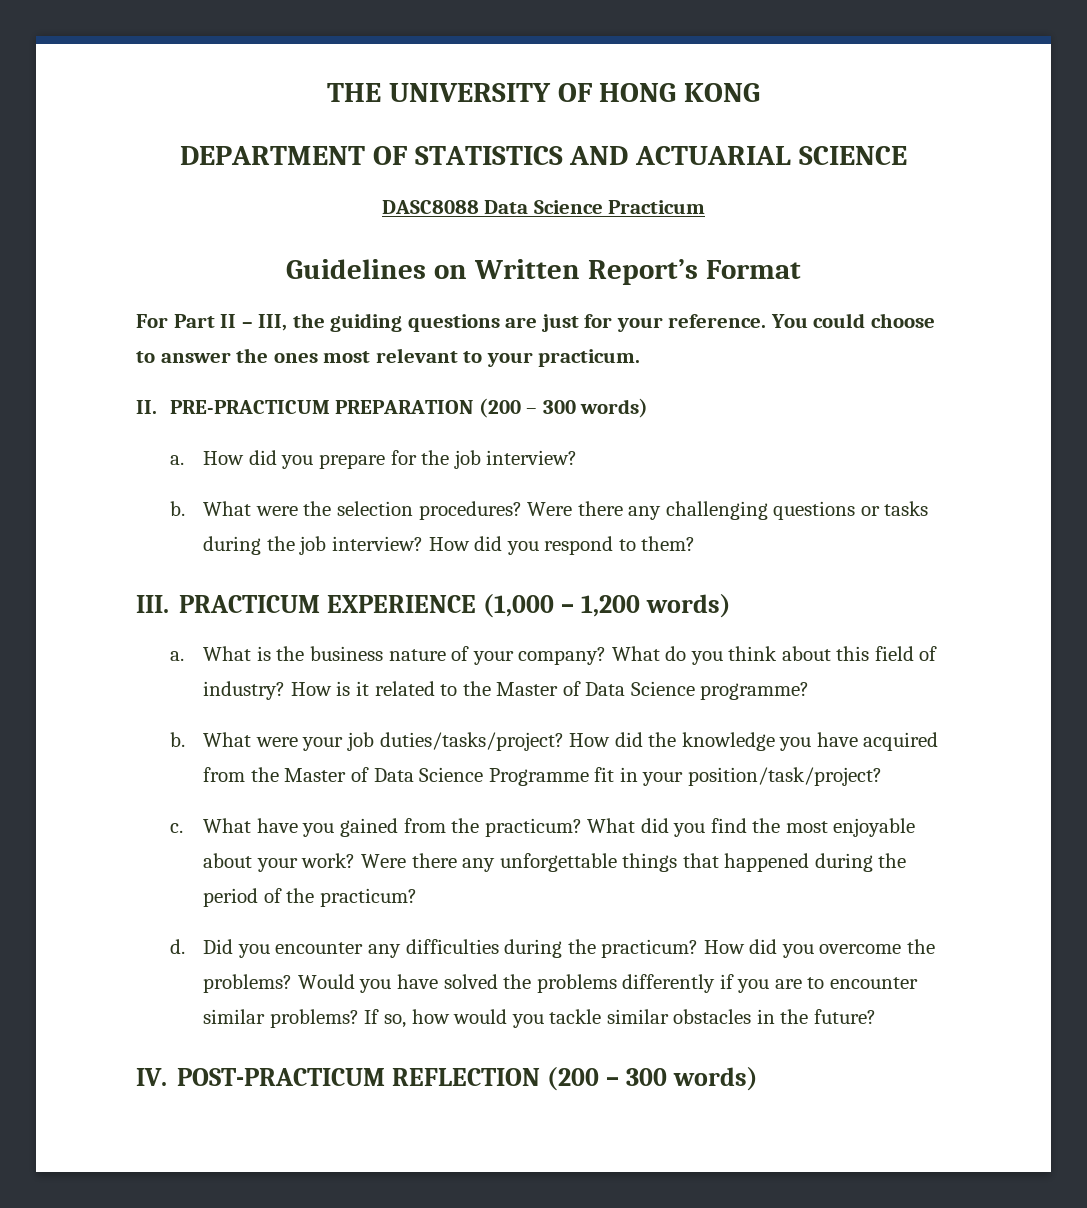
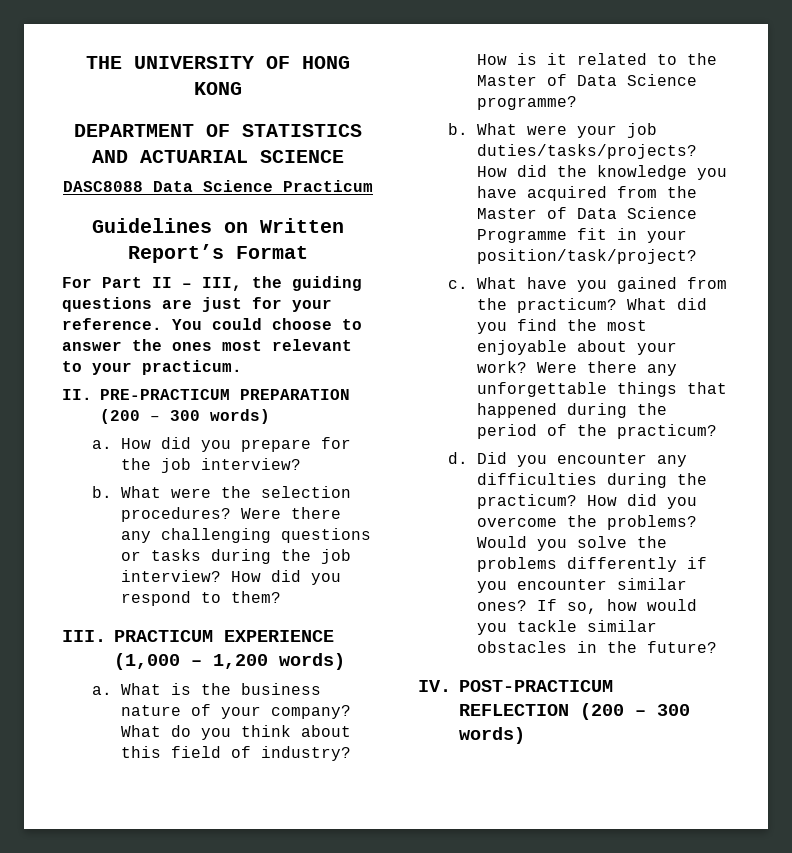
- What were your job duties/tasks/project?
+ What were your job duties/tasks/projects?
- Would you have solved the problems differently if you are to encounter similar problems?
+ Would you solve the problems differently if you encounter similar ones?

